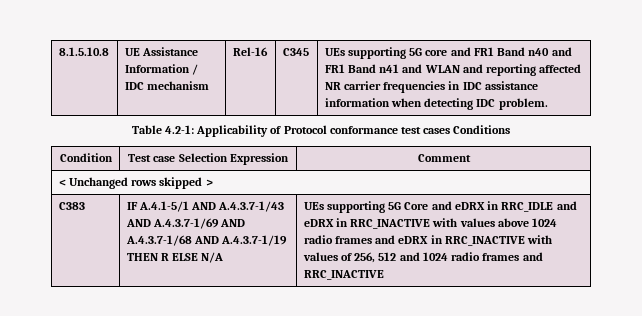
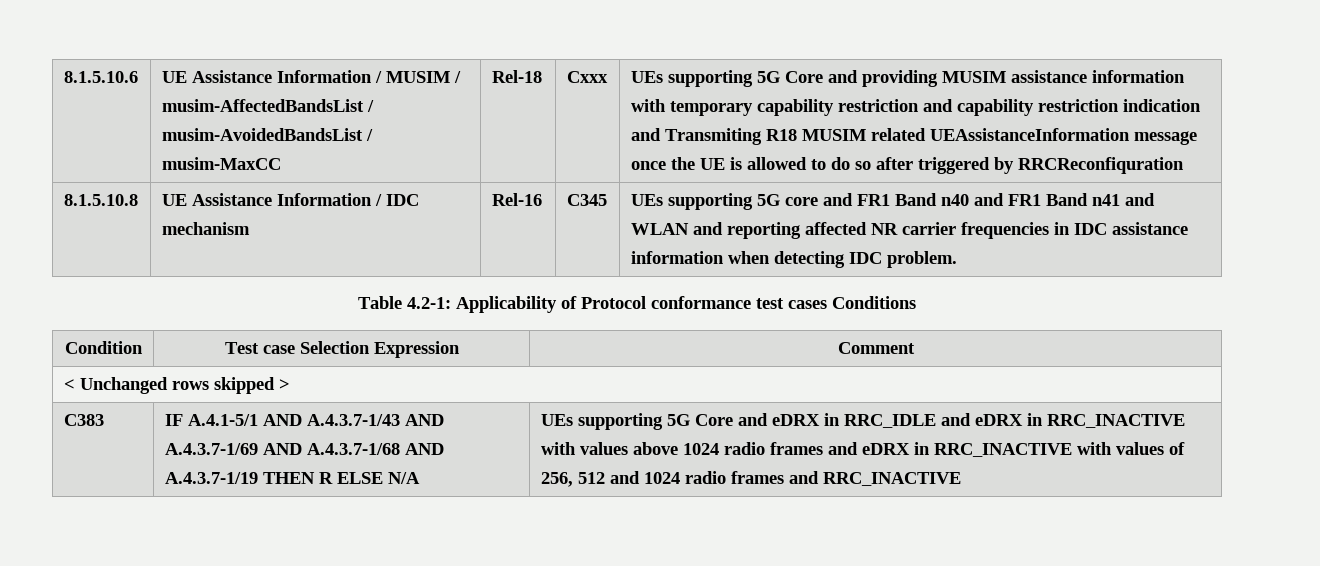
+ 8.1.5.10.6 | UE Assistance Information / MUSIM / musim-AffectedBandsList / musim-AvoidedBandsList / musim-MaxCC | Rel-18 | Cxxx | UEs supporting 5G Core and providing MUSIM assistance information with temporary capability restriction and capability restriction indication and Transmiting R18 MUSIM related UEAssistanceInformation message once the UE is allowed to do so after triggered by RRCReconfiquration

